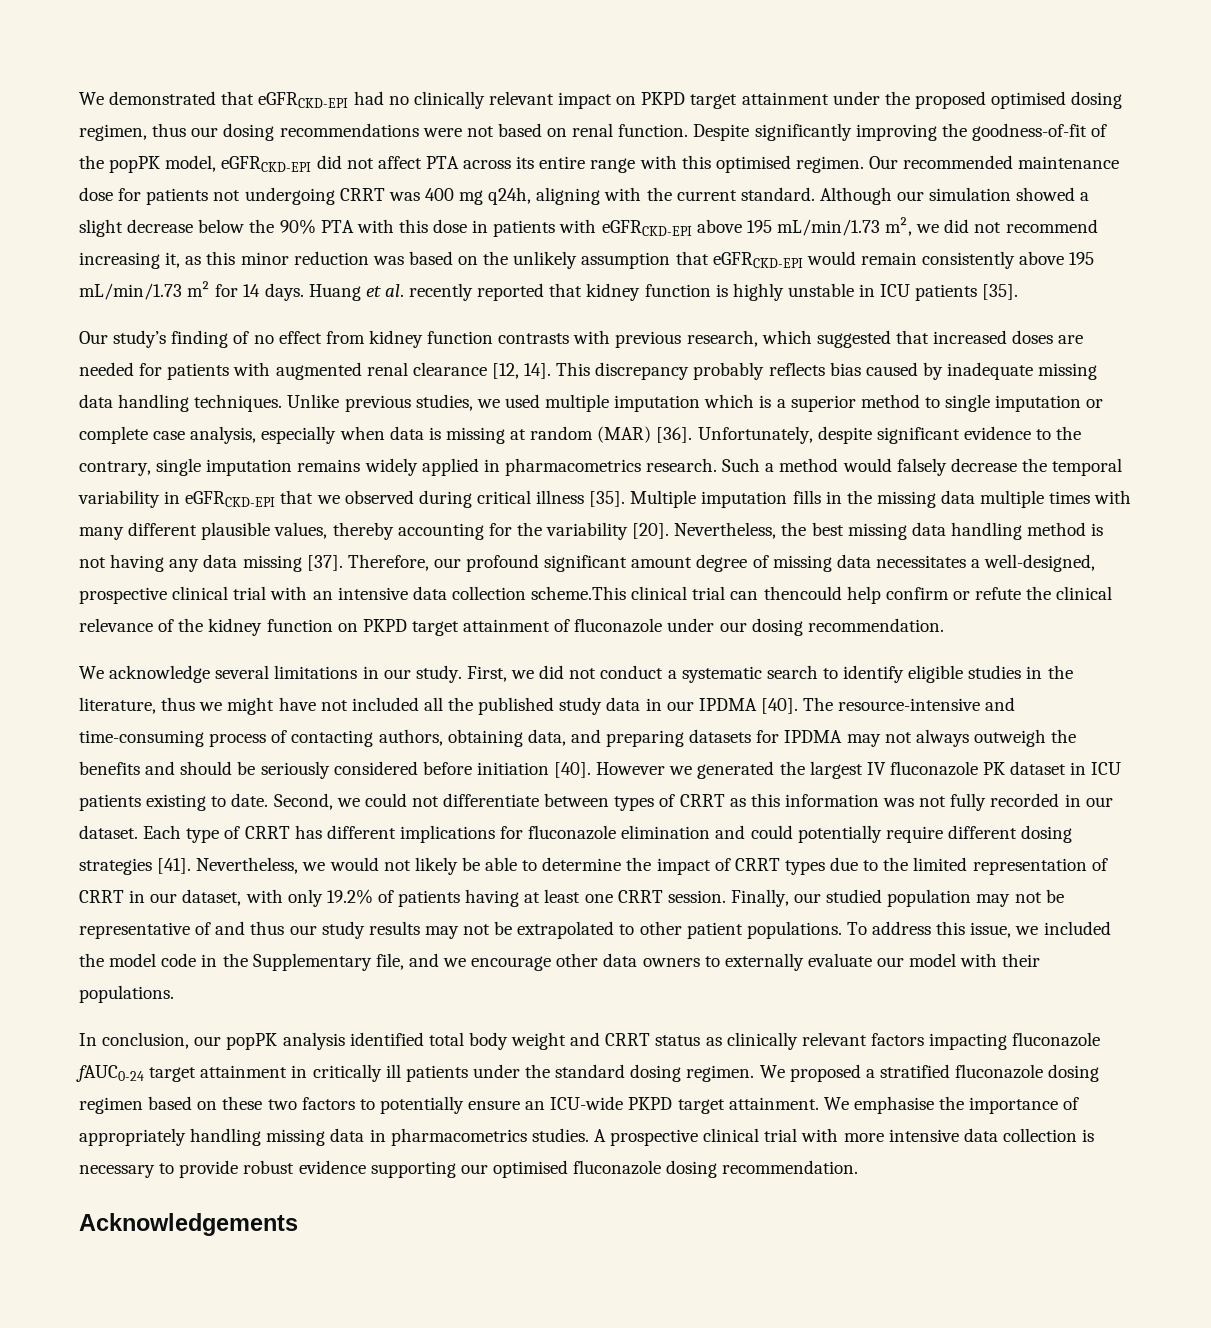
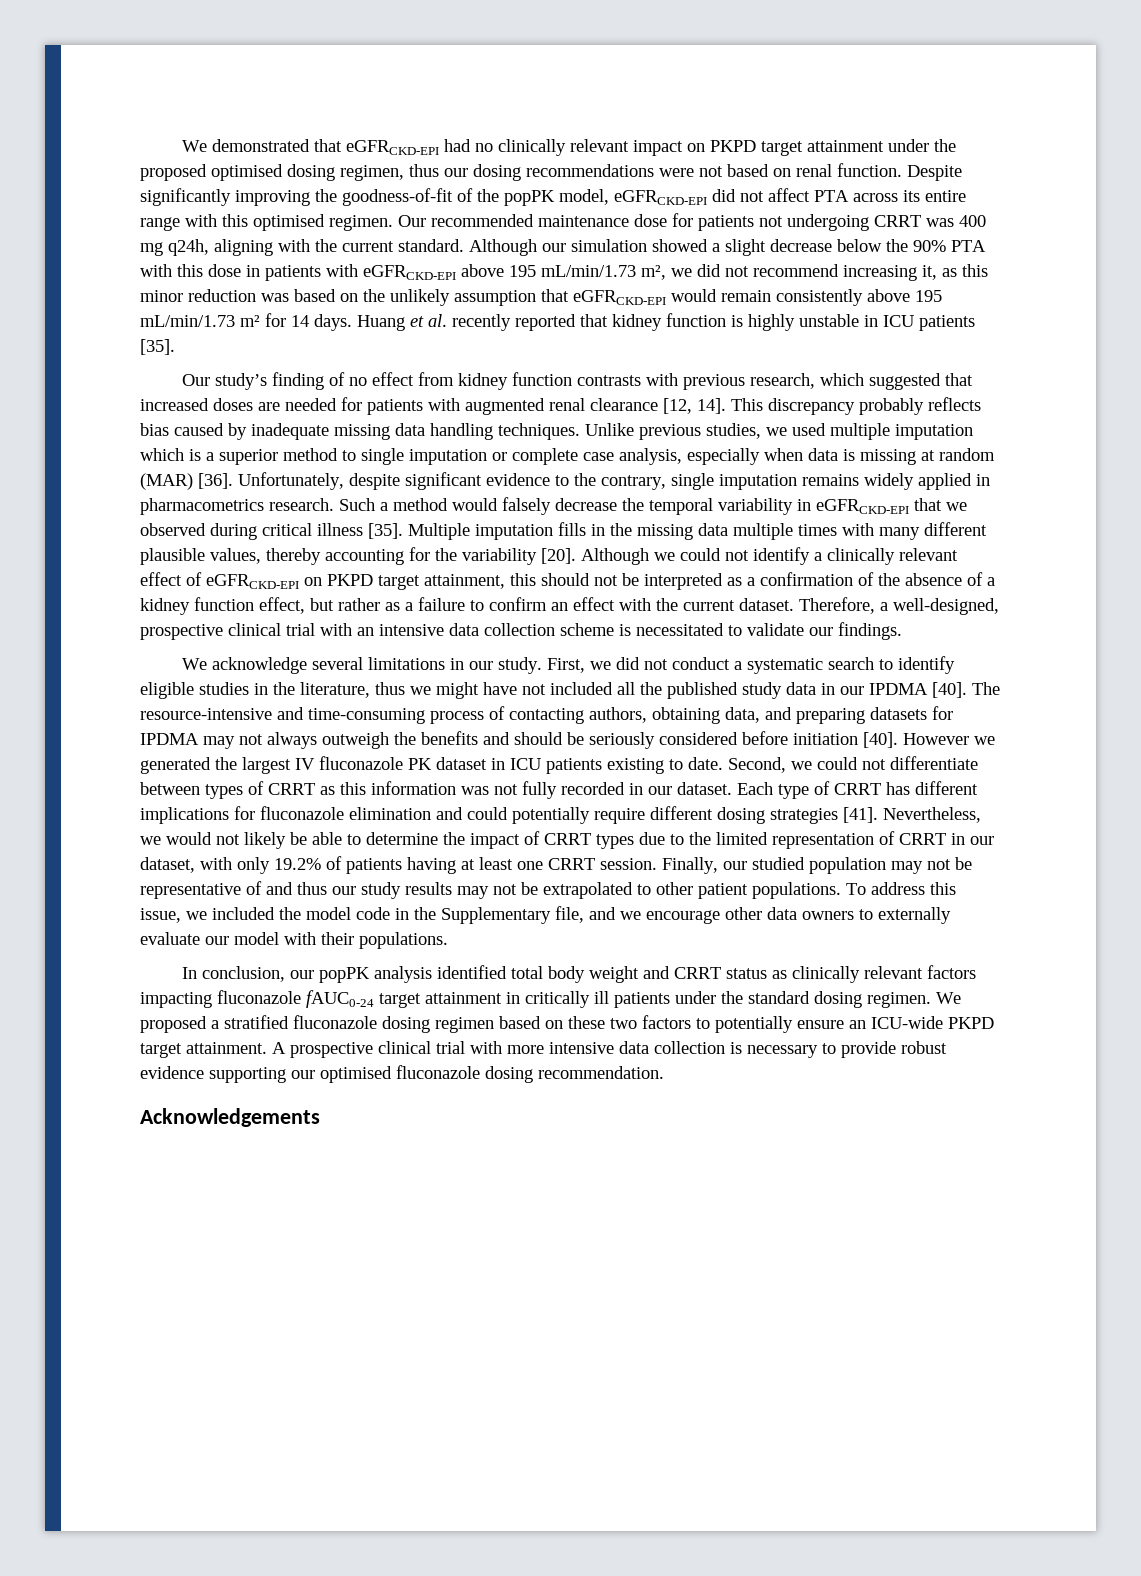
- Nevertheless, the best missing data handling method is not having any data missing [37]. Therefore, our profound significant amount degree of missing data necessitates a well-designed, prospective clinical trial with an intensive data collection scheme.This clinical trial can thencould help confirm or refute the clinical relevance of the kidney function on PKPD target attainment of fluconazole under our dosing recommendation.
+ Although we could not identify a clinically relevant effect of eGFRCKD-EPI on PKPD target attainment, this should not be interpreted as a confirmation of the absence of a kidney function effect, but rather as a failure to confirm an effect with the current dataset. Therefore, a well-designed, prospective clinical trial with an intensive data collection scheme is necessitated to validate our findings.
- We emphasise the importance of appropriately handling missing data in pharmacometrics studies.

